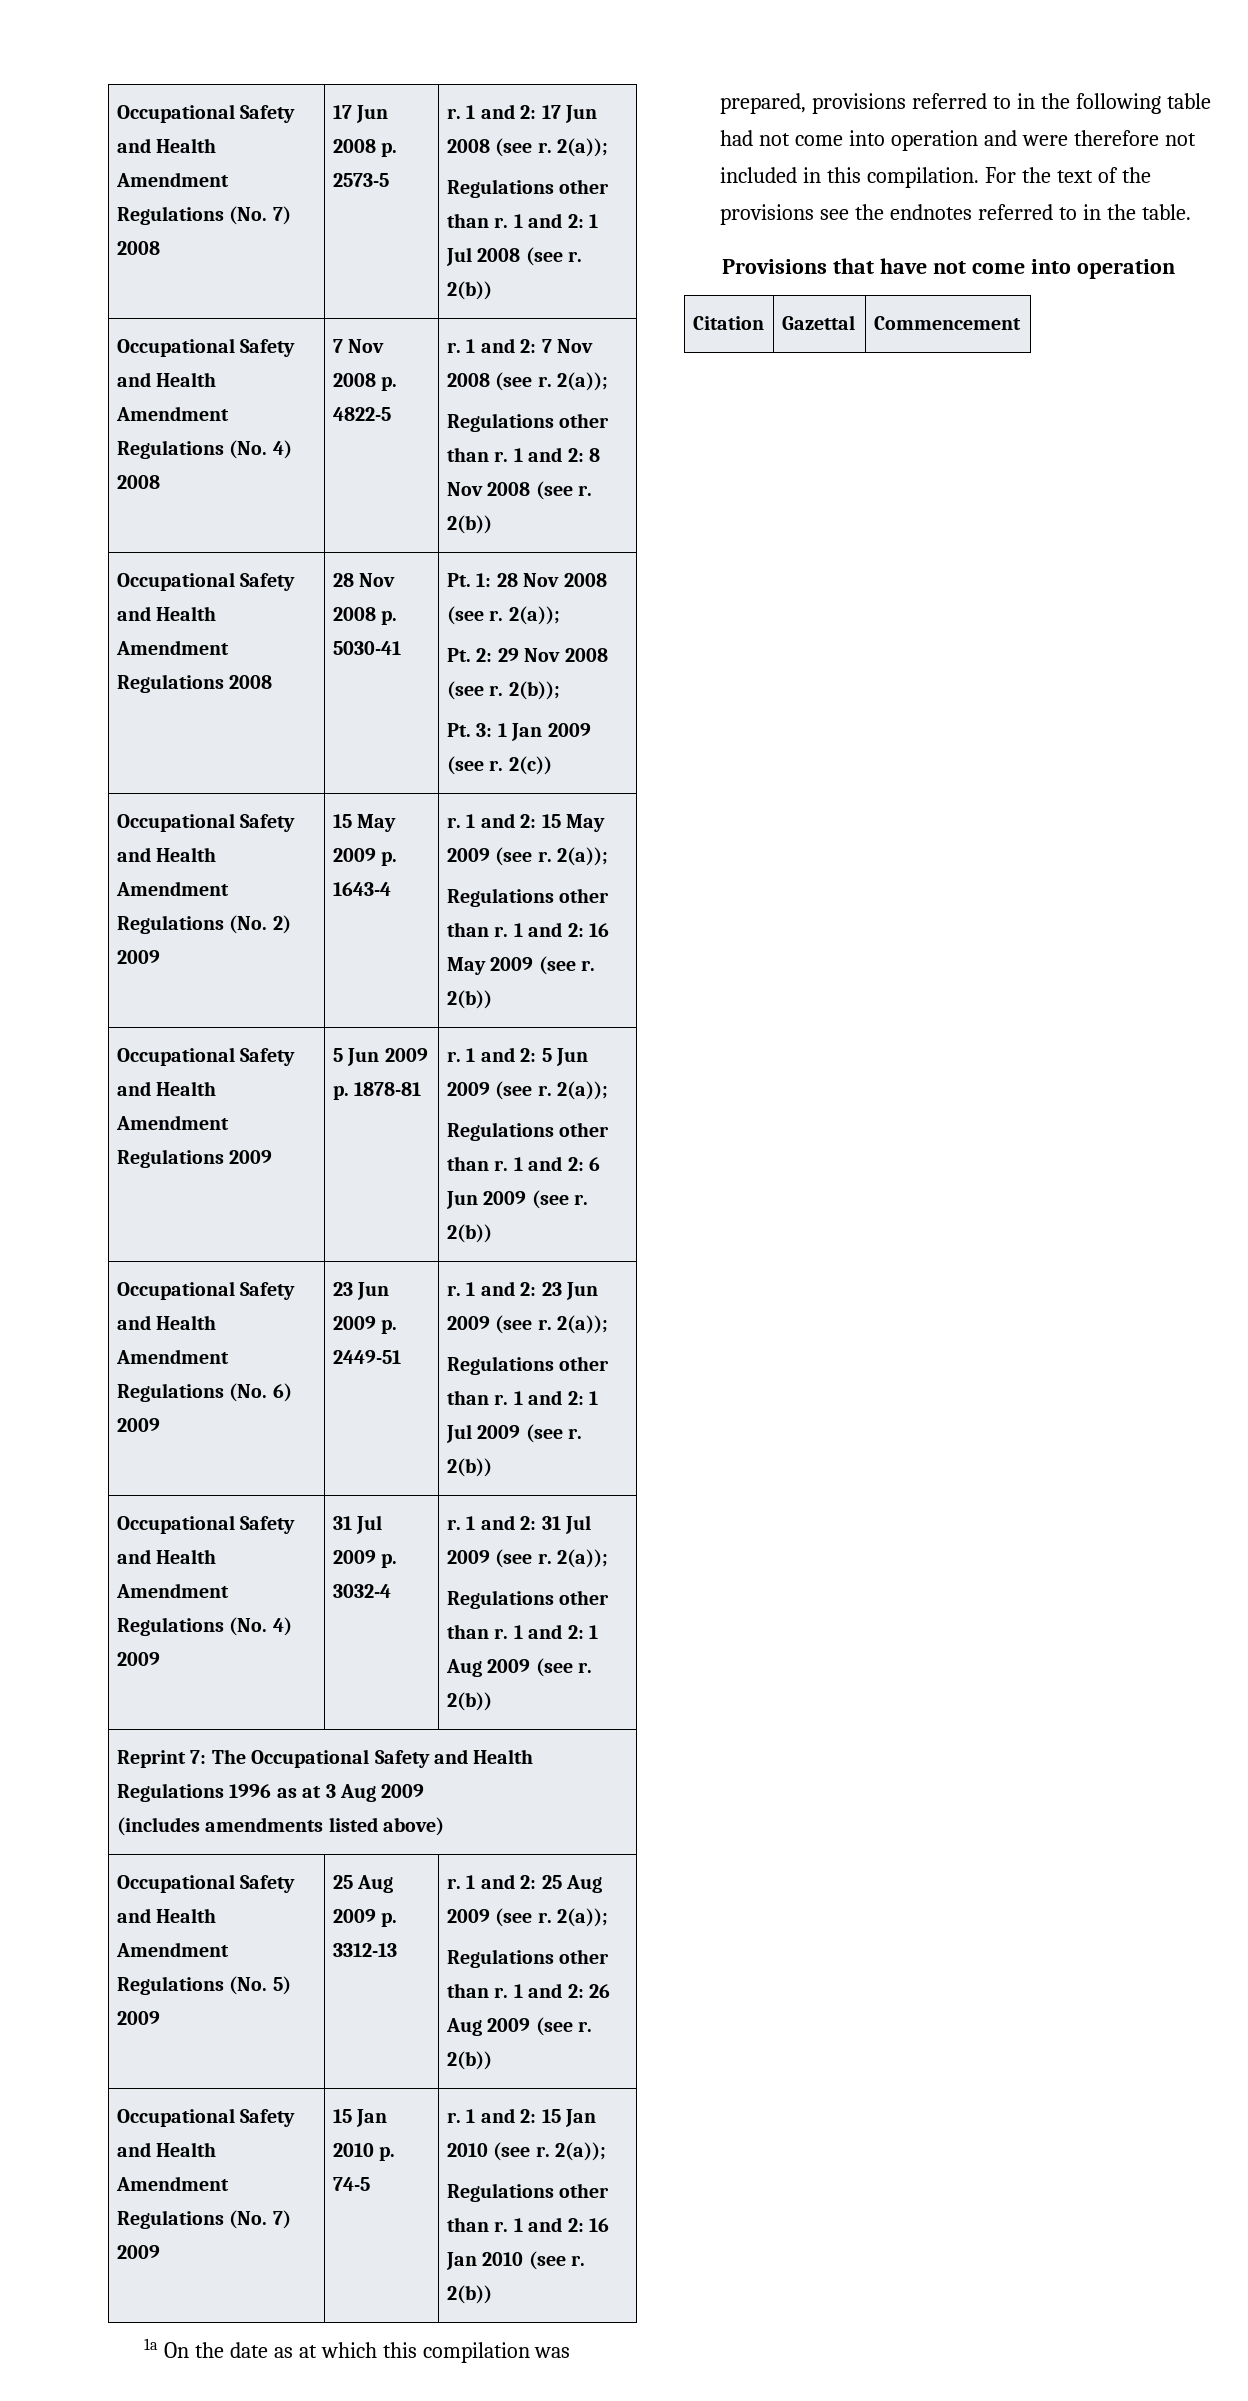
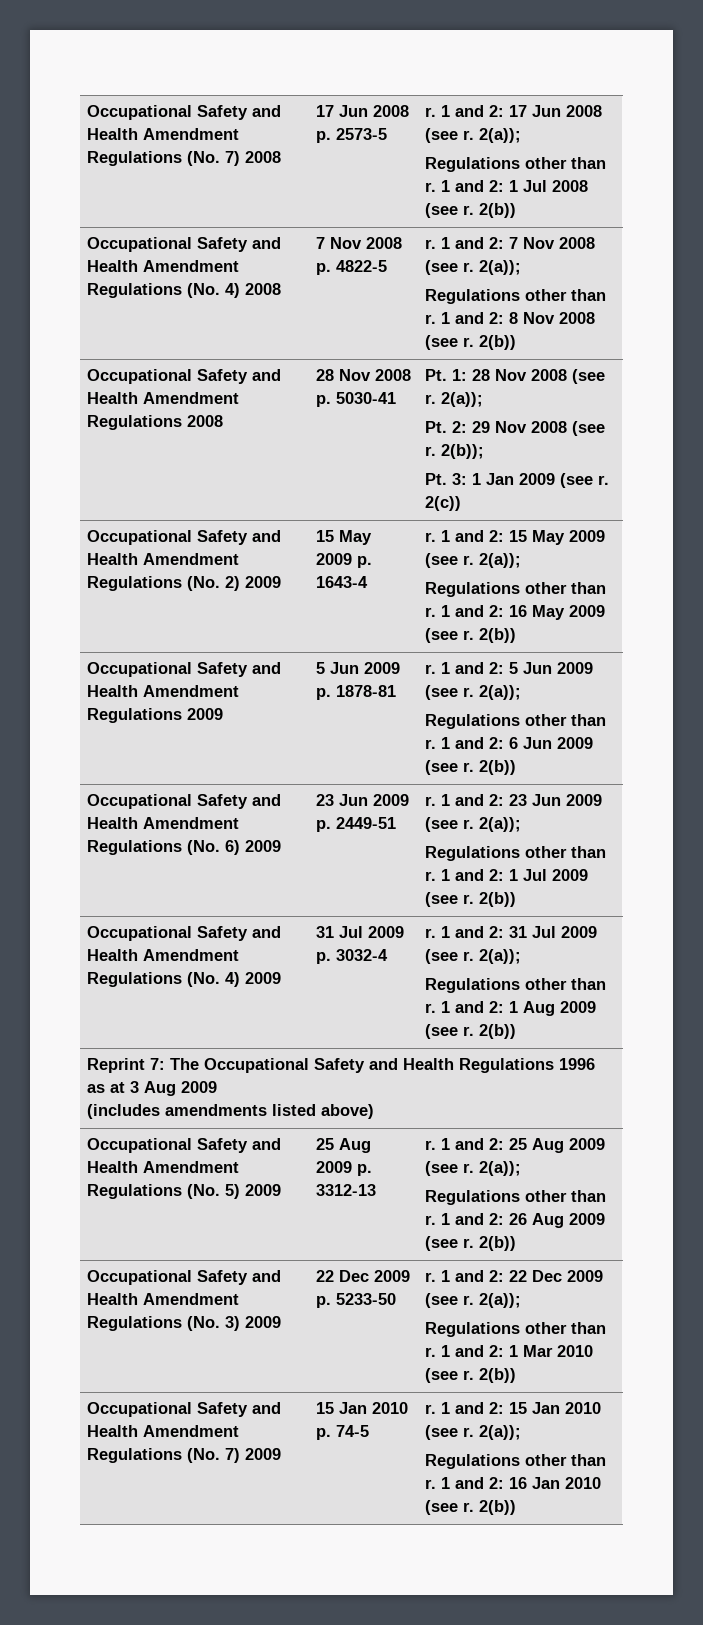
+ Occupational Safety and Health Amendment Regulations (No. 3) 2009 | 22 Dec 2009 p. 5233-50 | r. 1 and 2: 22 Dec 2009 (see r. 2(a));
+ Regulations other than r. 1 and 2: 1 Mar 2010 (see r. 2(b))
- 1a On the date as at which this compilation was prepared, provisions referred to in the following table had not come into operation and were therefore not included in this compilation. For the text of the provisions see the endnotes referred to in the table.
- Provisions that have not come into operation
- Citation | Gazettal | Commencement

